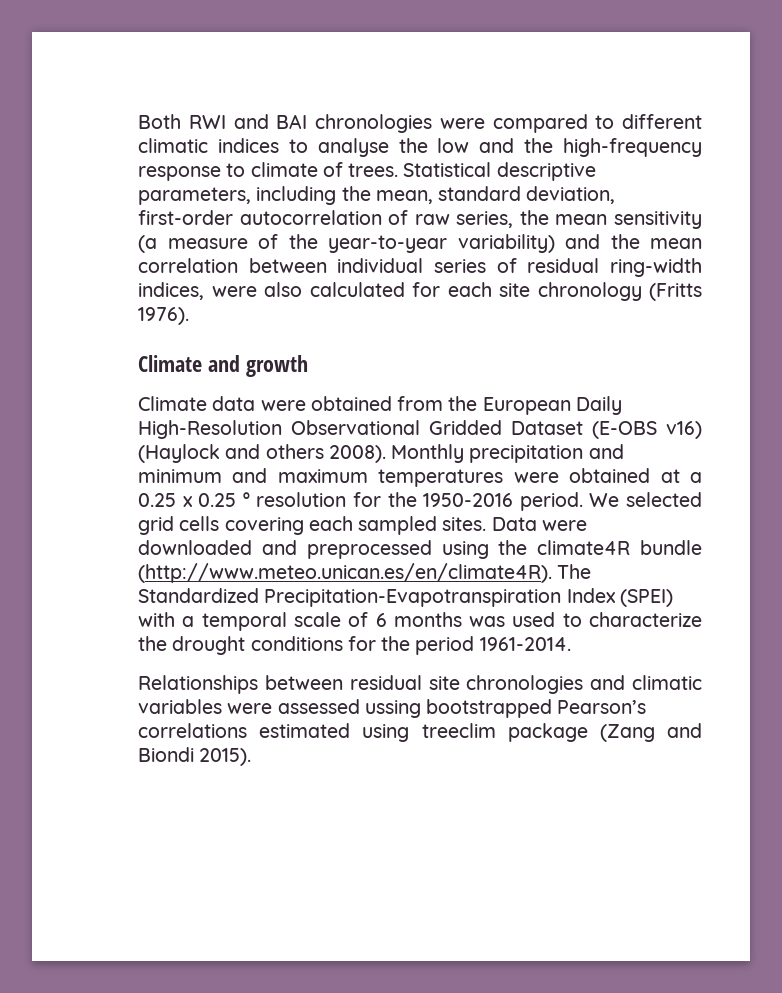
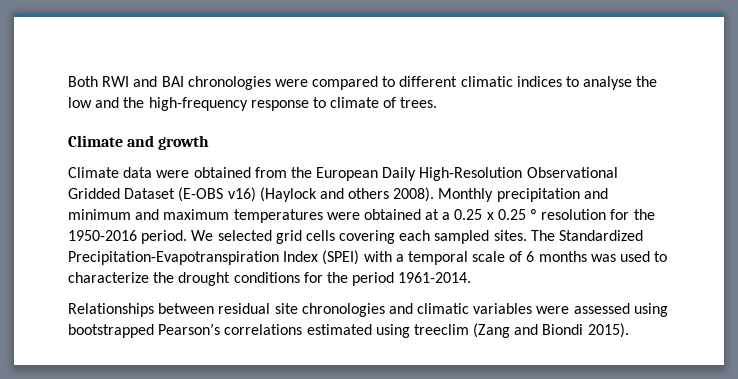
- Statistical descriptive parameters, including the mean, standard deviation, first-order autocorrelation of raw series, the mean sensitivity (a measure of the year-to-year variability) and the mean correlation between individual series of residual ring-width indices, were also calculated for each site chronology (Fritts 1976).
- Data were downloaded and preprocessed using the climate4R bundle (http://www.meteo.unican.es/en/climate4R). The Standardized Precipitation-Evapotranspiration Index (SPEI) with a temporal scale of 6 months was used to characterize the drought conditions for the period 1961-2014.
+ The Standardized Precipitation-Evapotranspiration Index (SPEI) with a temporal scale of 6 months was used to characterize the drought conditions for the period 1961-2014.
- Relationships between residual site chronologies and climatic variables were assessed ussing bootstrapped Pearson’s correlations estimated using treeclim package (Zang and Biondi 2015).
+ Relationships between residual site chronologies and climatic variables were assessed using bootstrapped Pearson’s correlations estimated using treeclim (Zang and Biondi 2015).

